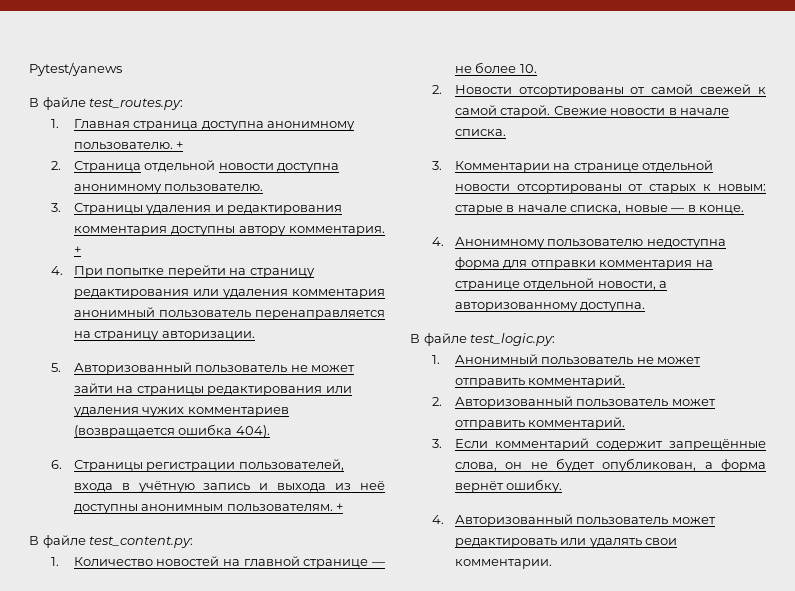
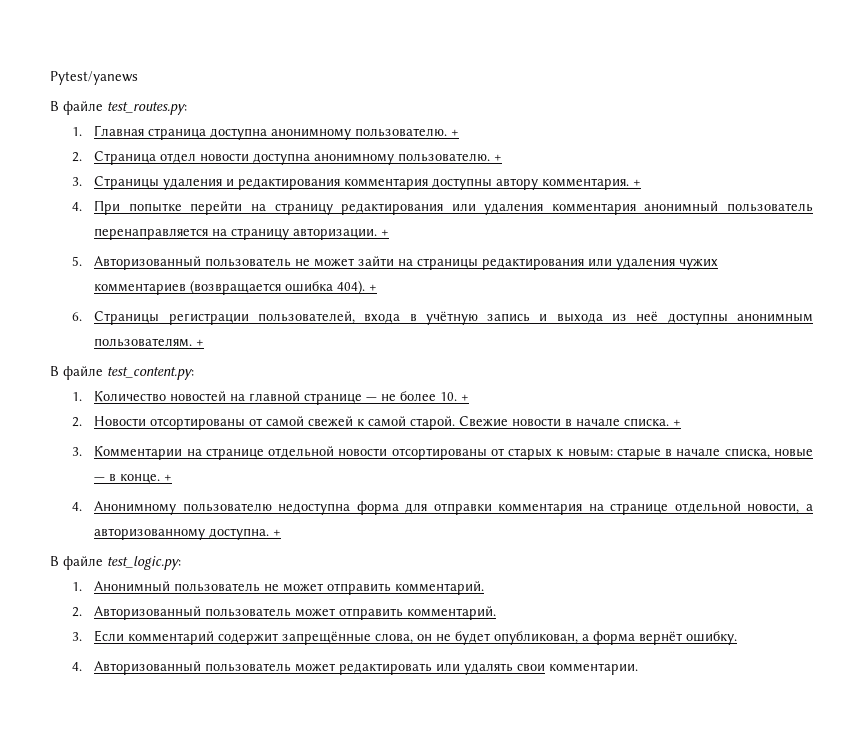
- 2. Страница отдельной новости доступна анонимному пользователю.
+ 2. Страница отдел новости доступна анонимному пользователю. +
- 4. При попытке перейти на страницу редактирования или удаления комментария анонимный пользователь перенаправляется на страницу авторизации.
+ 4. При попытке перейти на страницу редактирования или удаления комментария анонимный пользователь перенаправляется на страницу авторизации. +
- 5. Авторизованный пользователь не может зайти на страницы редактирования или удаления чужих комментариев (возвращается ошибка 404).
+ 5. Авторизованный пользователь не может зайти на страницы редактирования или удаления чужих комментариев (возвращается ошибка 404). +
- 1. Количество новостей на главной странице — не более 10.
+ 1. Количество новостей на главной странице — не более 10. +
- Свежие новости в начале списка.
+ Свежие новости в начале списка. +
- 3. Комментарии на странице отдельной новости отсортированы от старых к новым: старые в начале списка, новые — в конце.
+ 3. Комментарии на странице отдельной новости отсортированы от старых к новым: старые в начале списка, новые — в конце. +
- 4. Анонимному пользователю недоступна форма для отправки комментария на странице отдельной новости, а авторизованному доступна.
+ 4. Анонимному пользователю недоступна форма для отправки комментария на странице отдельной новости, а авторизованному доступна. +

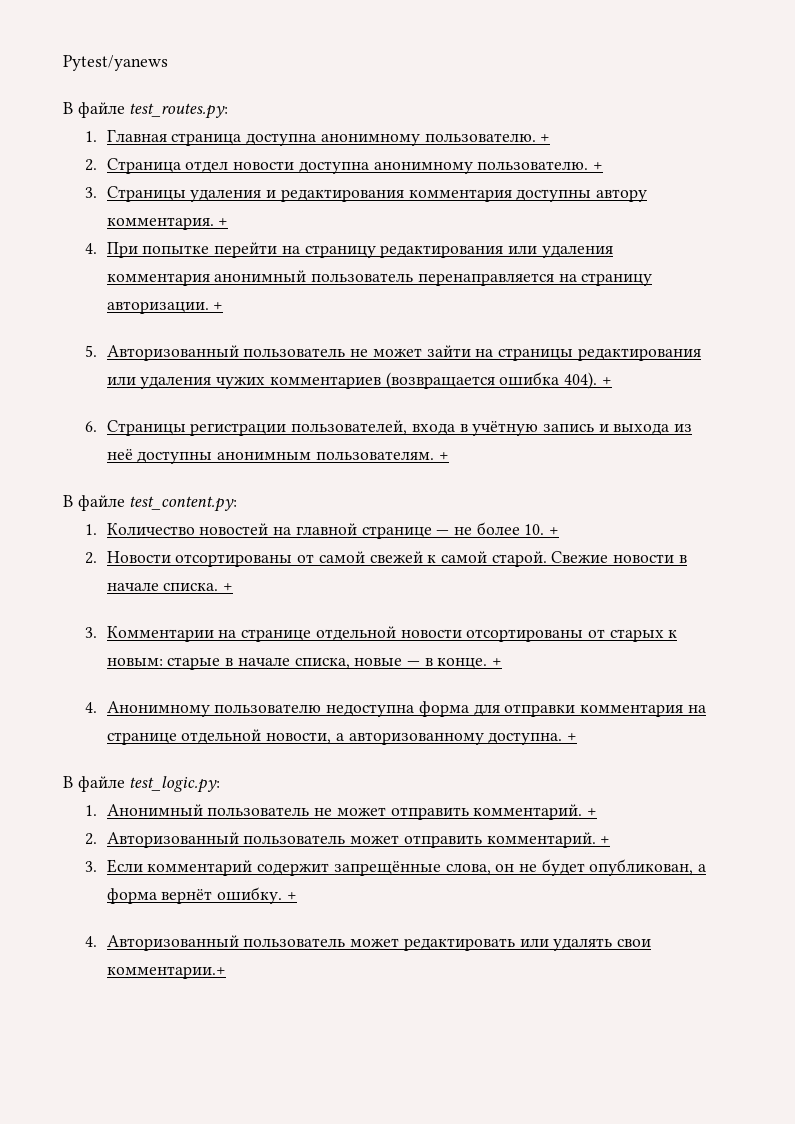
- 1. Анонимный пользователь не может отправить комментарий.
+ 1. Анонимный пользователь не может отправить комментарий. +
- 2. Авторизованный пользователь может отправить комментарий.
+ 2. Авторизованный пользователь может отправить комментарий. +
- 3. Если комментарий содержит запрещённые слова, он не будет опубликован, а форма вернёт ошибку.
+ 3. Если комментарий содержит запрещённые слова, он не будет опубликован, а форма вернёт ошибку. +
- 4. Авторизованный пользователь может редактировать или удалять свои комментарии.
+ 4. Авторизованный пользователь может редактировать или удалять свои комментарии.+

